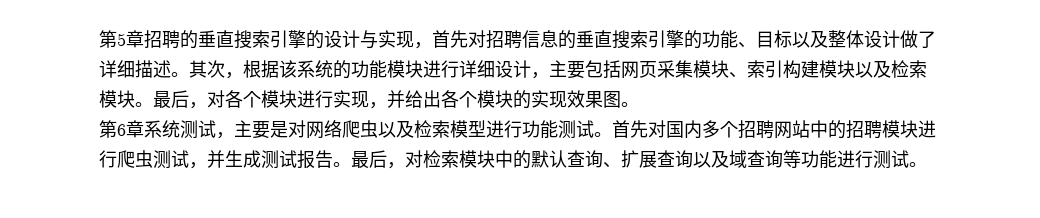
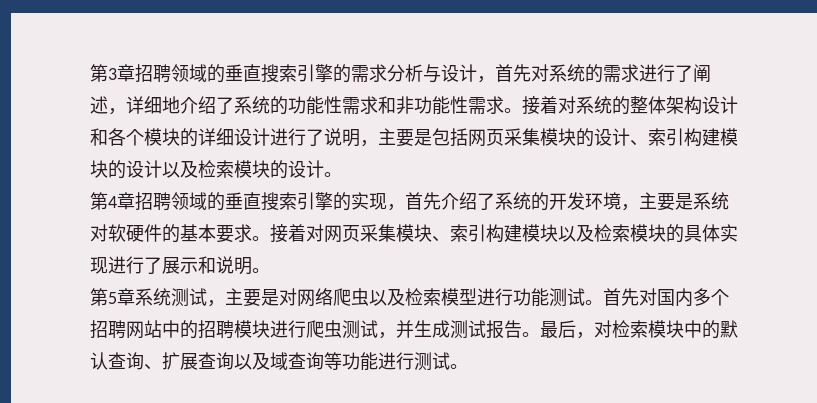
- 第5章招聘的垂直搜索引擎的设计与实现，首先对招聘信息的垂直搜索引擎的功能、目标以及整体设计做了详细描述。其次，根据该系统的功能模块进行详细设计，主要包括网页采集模块、索引构建模块以及检索模块。最后，对各个模块进行实现，并给出各个模块的实现效果图。
- 第6章系统测试，主要是对网络爬虫以及检索模型进行功能测试。
+ 第3章招聘领域的垂直搜索引擎的需求分析与设计，首先对系统的需求进行了阐述，详细地介绍了系统的功能性需求和非功能性需求。接着对系统的整体架构设计和各个模块的详细设计进行了说明，主要是包括网页采集模块的设计、索引构建模块的设计以及检索模块的设计。
+ 第4章招聘领域的垂直搜索引擎的实现，首先介绍了系统的开发环境，主要是系统对软硬件的基本要求。接着对网页采集模块、索引构建模块以及检索模块的具体实现进行了展示和说明。
+ 第5章系统测试，主要是对网络爬虫以及检索模型进行功能测试。

